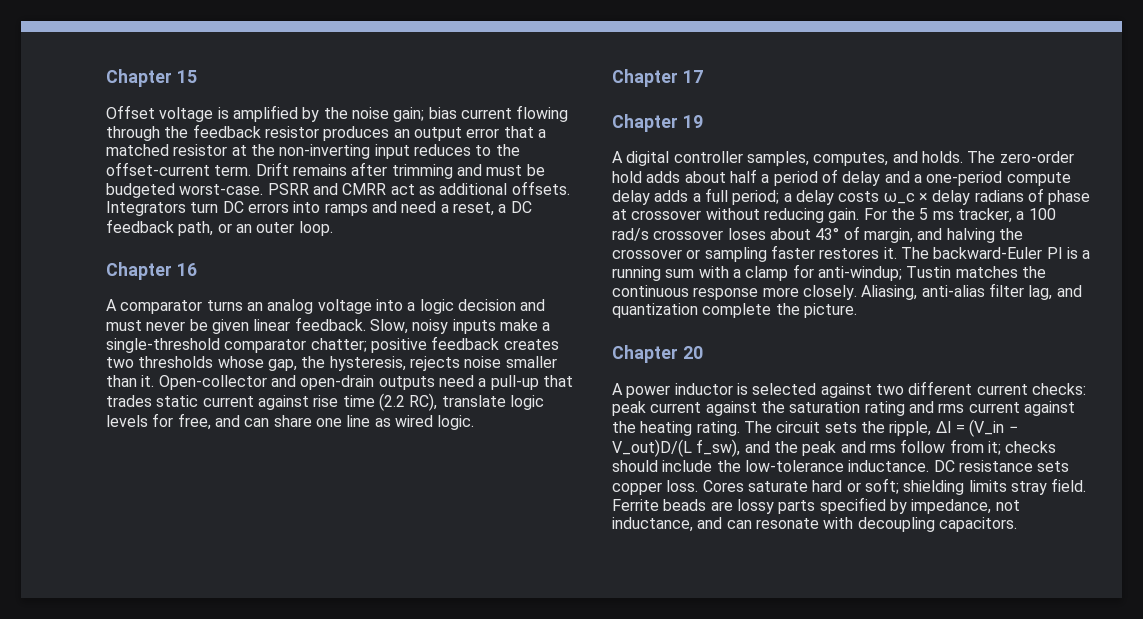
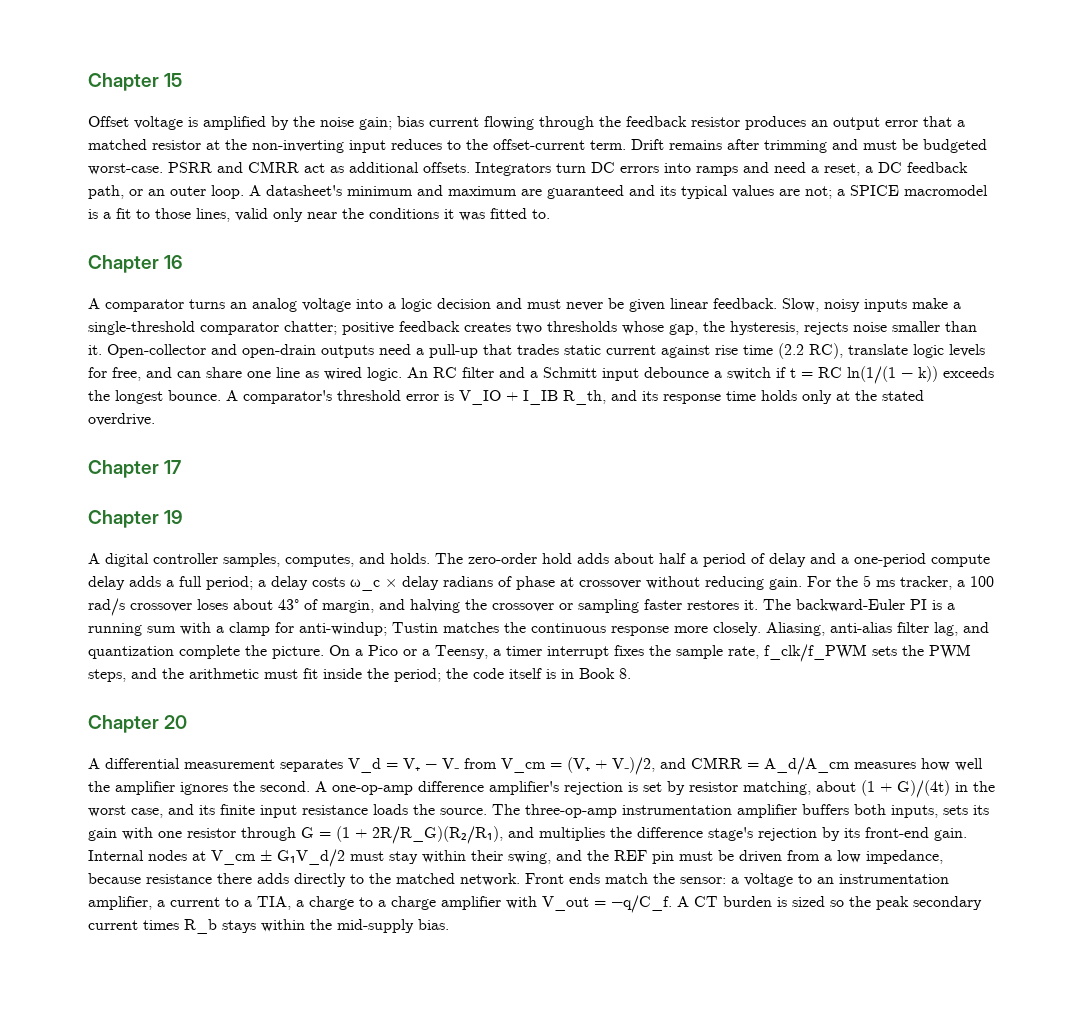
+ A datasheet's minimum and maximum are guaranteed and its typical values are not; a SPICE macromodel is a fit to those lines, valid only near the conditions it was fitted to.
+ An RC filter and a Schmitt input debounce a switch if t = RC ln(1/(1 − k)) exceeds the longest bounce. A comparator's threshold error is V_IO + I_IB R_th, and its response time holds only at the stated overdrive.
- Aliasing, anti-alias filter lag, and quantization complete the picture.
+ Aliasing, anti-alias filter lag, and quantization complete the picture. On a Pico or a Teensy, a timer interrupt fixes the sample rate, f_clk/f_PWM sets the PWM steps, and the arithmetic must fit inside the period; the code itself is in Book 8.
  Chapter 20
- A power inductor is selected against two different current checks: peak current against the saturation rating and rms current against the heating rating. The circuit sets the ripple, ΔI = (V_in − V_out)D/(L f_sw), and the peak and rms follow from it; checks should include the low-tolerance inductance. DC resistance sets copper loss. Cores saturate hard or soft; shielding limits stray field. Ferrite beads are lossy parts specified by impedance, not inductance, and can resonate with decoupling capacitors.
+ A differential measurement separates V_d = V₊ − V₋ from V_cm = (V₊ + V₋)/2, and CMRR = A_d/A_cm measures how well the amplifier ignores the second. A one-op-amp difference amplifier's rejection is set by resistor matching, about (1 + G)/(4t) in the worst case, and its finite input resistance loads the source. The three-op-amp instrumentation amplifier buffers both inputs, sets its gain with one resistor through G = (1 + 2R/R_G)(R₂/R₁), and multiplies the difference stage's rejection by its front-end gain. Internal nodes at V_cm ± G₁V_d/2 must stay within their swing, and the REF pin must be driven from a low impedance, because resistance there adds directly to the matched network. Front ends match the sensor: a voltage to an instrumentation amplifier, a current to a TIA, a charge to a charge amplifier with V_out = −q/C_f. A CT burden is sized so the peak secondary current times R_b stays within the mid-supply bias.

